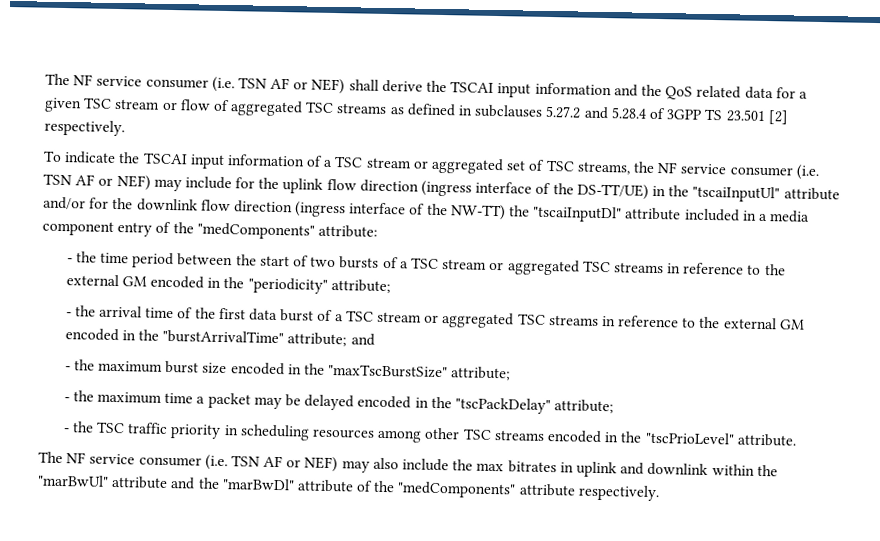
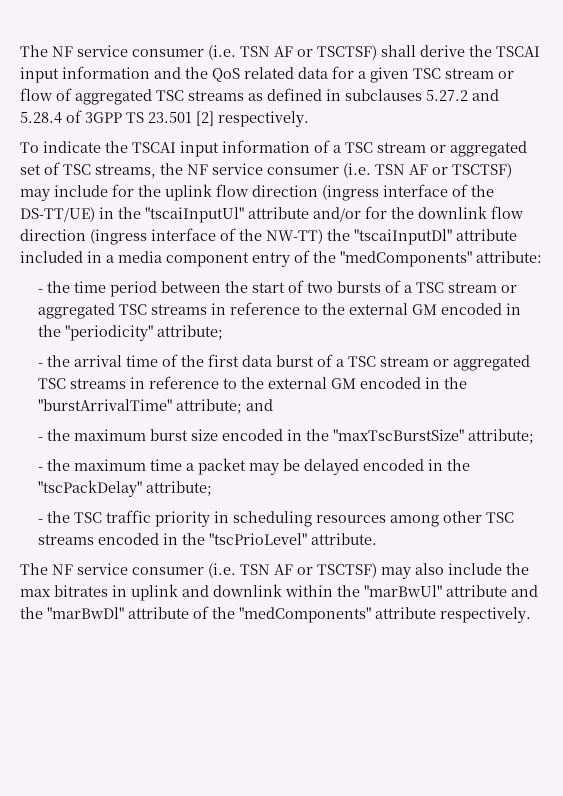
- The NF service consumer (i.e. TSN AF or NEF) shall derive the TSCAI input information and the QoS related data for a given TSC stream or flow of aggregated TSC streams as defined in subclauses 5.27.2 and 5.28.4 of 3GPP TS 23.501 [2] respectively.
+ The NF service consumer (i.e. TSN AF or TSCTSF) shall derive the TSCAI input information and the QoS related data for a given TSC stream or flow of aggregated TSC streams as defined in subclauses 5.27.2 and 5.28.4 of 3GPP TS 23.501 [2] respectively.
- To indicate the TSCAI input information of a TSC stream or aggregated set of TSC streams, the NF service consumer (i.e. TSN AF or NEF) may include for the uplink flow direction (ingress interface of the DS-TT/UE) in the "tscaiInputUl" attribute and/or for the downlink flow direction (ingress interface of the NW-TT) the "tscaiInputDl" attribute included in a media component entry of the "medComponents" attribute:
+ To indicate the TSCAI input information of a TSC stream or aggregated set of TSC streams, the NF service consumer (i.e. TSN AF or TSCTSF) may include for the uplink flow direction (ingress interface of the DS-TT/UE) in the "tscaiInputUl" attribute and/or for the downlink flow direction (ingress interface of the NW-TT) the "tscaiInputDl" attribute included in a media component entry of the "medComponents" attribute:
- The NF service consumer (i.e. TSN AF or NEF) may also include the max bitrates in uplink and downlink within the "marBwUl" attribute and the "marBwDl" attribute of the "medComponents" attribute respectively.
+ The NF service consumer (i.e. TSN AF or TSCTSF) may also include the max bitrates in uplink and downlink within the "marBwUl" attribute and the "marBwDl" attribute of the "medComponents" attribute respectively.

